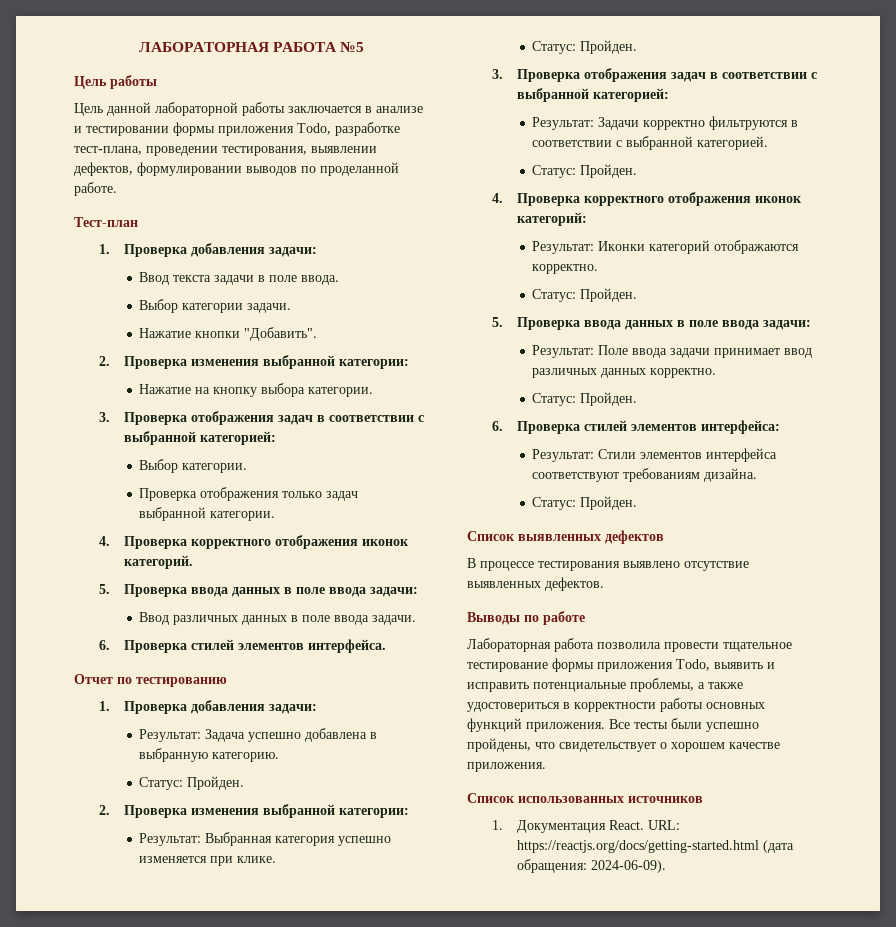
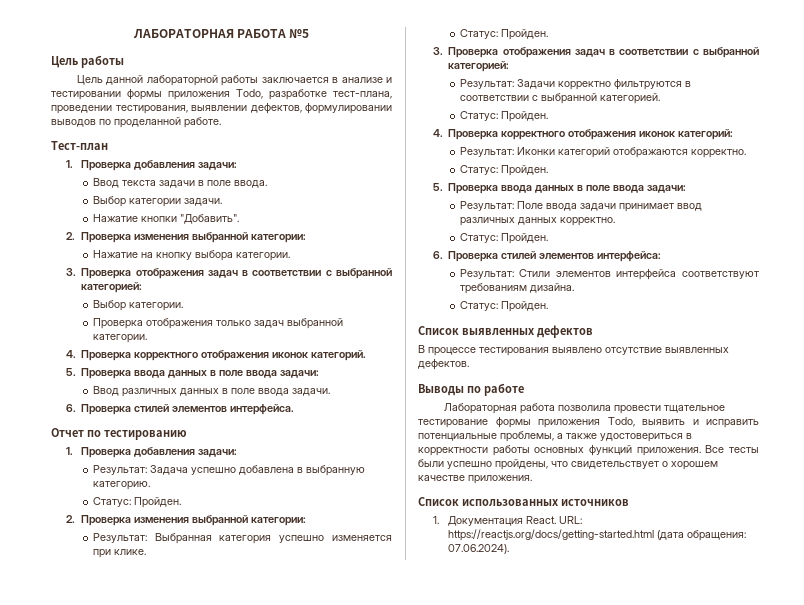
- URL: https://reactjs.org/docs/getting-started.html (дата обращения: 2024-06-09).
+ URL: https://reactjs.org/docs/getting-started.html (дата обращения: 07.06.2024).

